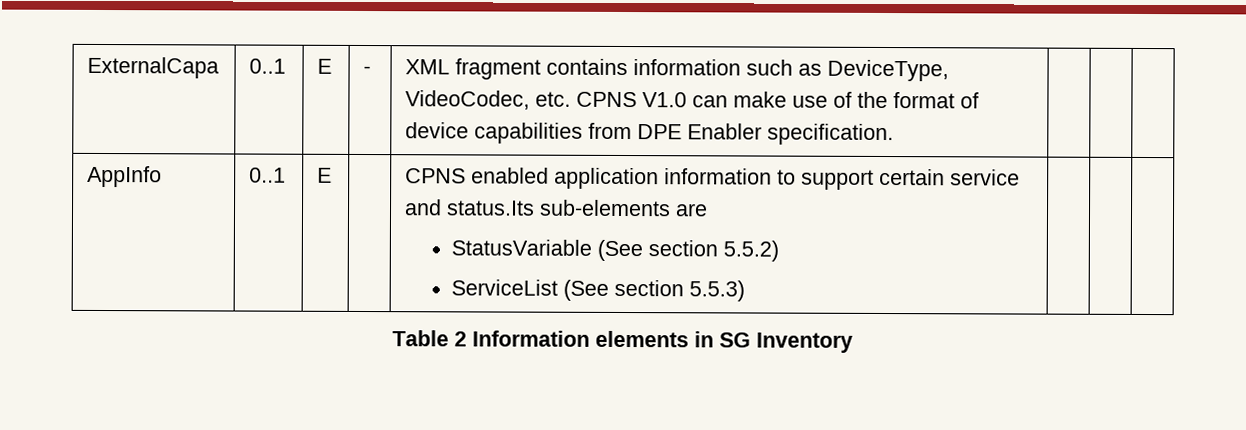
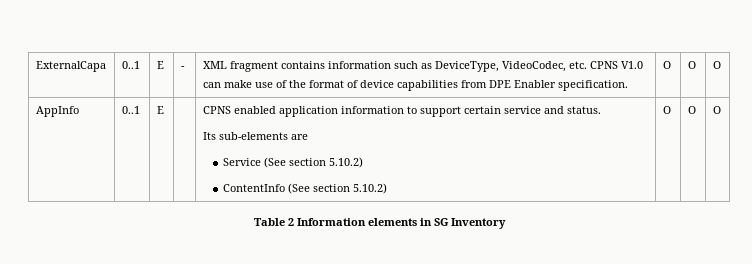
- ExternalCapa | 0..1 | E | - | XML fragment contains information such as DeviceType, VideoCodec, etc. CPNS V1.0 can make use of the format of device capabilities from DPE Enabler specification. | | |
+ ExternalCapa | 0..1 | E | - | XML fragment contains information such as DeviceType, VideoCodec, etc. CPNS V1.0 can make use of the format of device capabilities from DPE Enabler specification. | O | O | O
- AppInfo | 0..1 | E | | CPNS enabled application information to support certain service and status.Its sub-elements are
- StatusVariable (See section 5.5.2)
- ServiceList (See section 5.5.3) | | |
+ AppInfo | 0..1 | E | | CPNS enabled application information to support certain service and status.
+ Its sub-elements are
+ Service (See section 5.10.2)
+ ContentInfo (See section 5.10.2) | O | O | O

